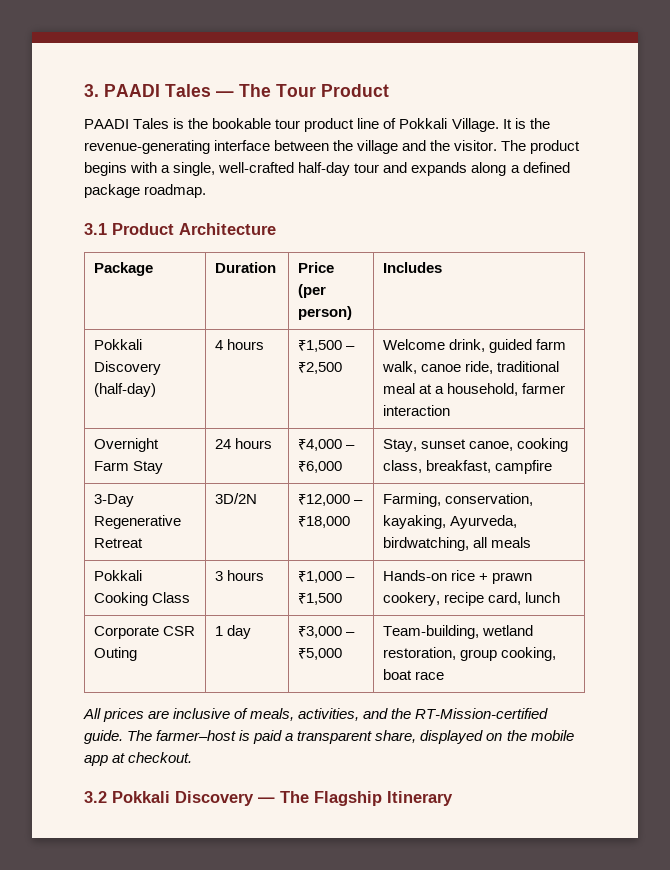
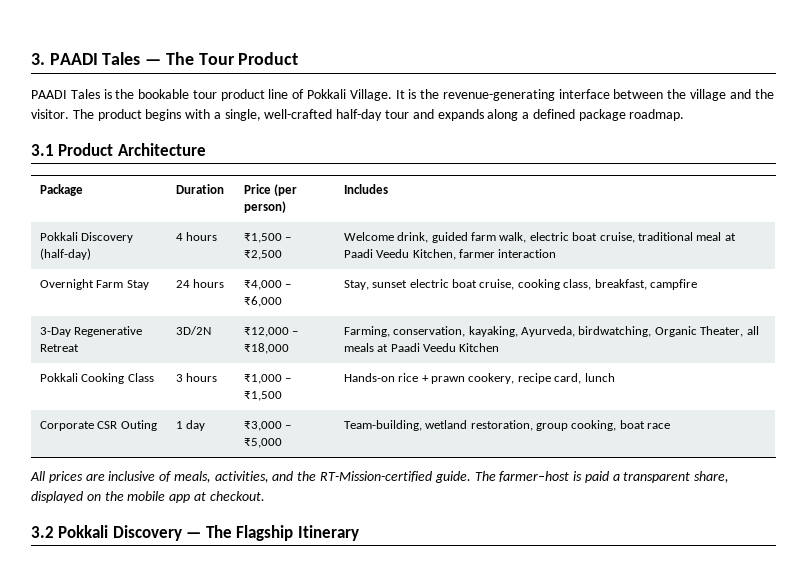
- Pokkali Discovery (half-day) | 4 hours | ₹1,500 – ₹2,500 | Welcome drink, guided farm walk, canoe ride, traditional meal at a household, farmer interaction
+ Pokkali Discovery (half-day) | 4 hours | ₹1,500 – ₹2,500 | Welcome drink, guided farm walk, electric boat cruise, traditional meal at Paadi Veedu Kitchen, farmer interaction
- Overnight Farm Stay | 24 hours | ₹4,000 – ₹6,000 | Stay, sunset canoe, cooking class, breakfast, campfire
+ Overnight Farm Stay | 24 hours | ₹4,000 – ₹6,000 | Stay, sunset electric boat cruise, cooking class, breakfast, campfire
- 3-Day Regenerative Retreat | 3D/2N | ₹12,000 – ₹18,000 | Farming, conservation, kayaking, Ayurveda, birdwatching, all meals
+ 3-Day Regenerative Retreat | 3D/2N | ₹12,000 – ₹18,000 | Farming, conservation, kayaking, Ayurveda, birdwatching, Organic Theater, all meals at Paadi Veedu Kitchen

